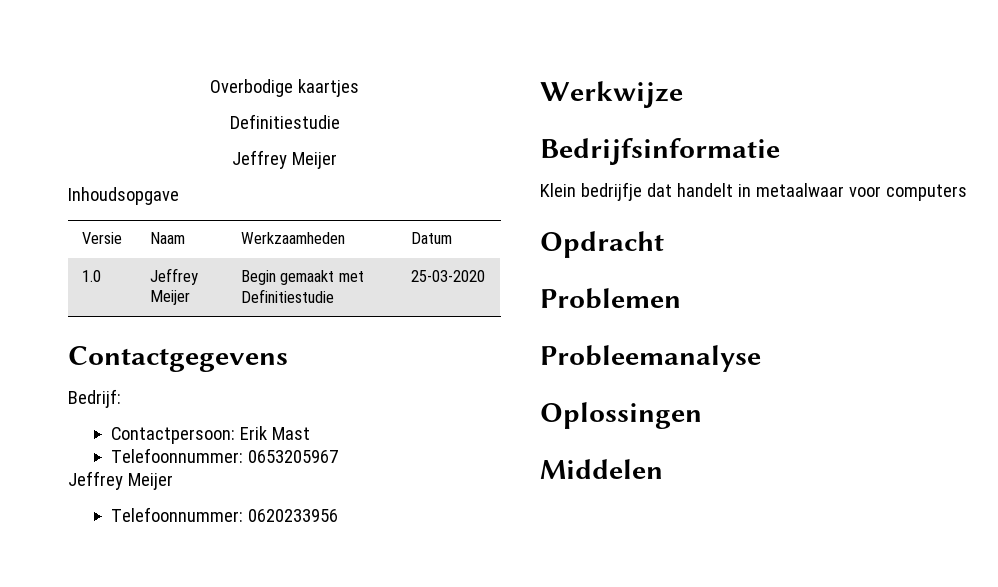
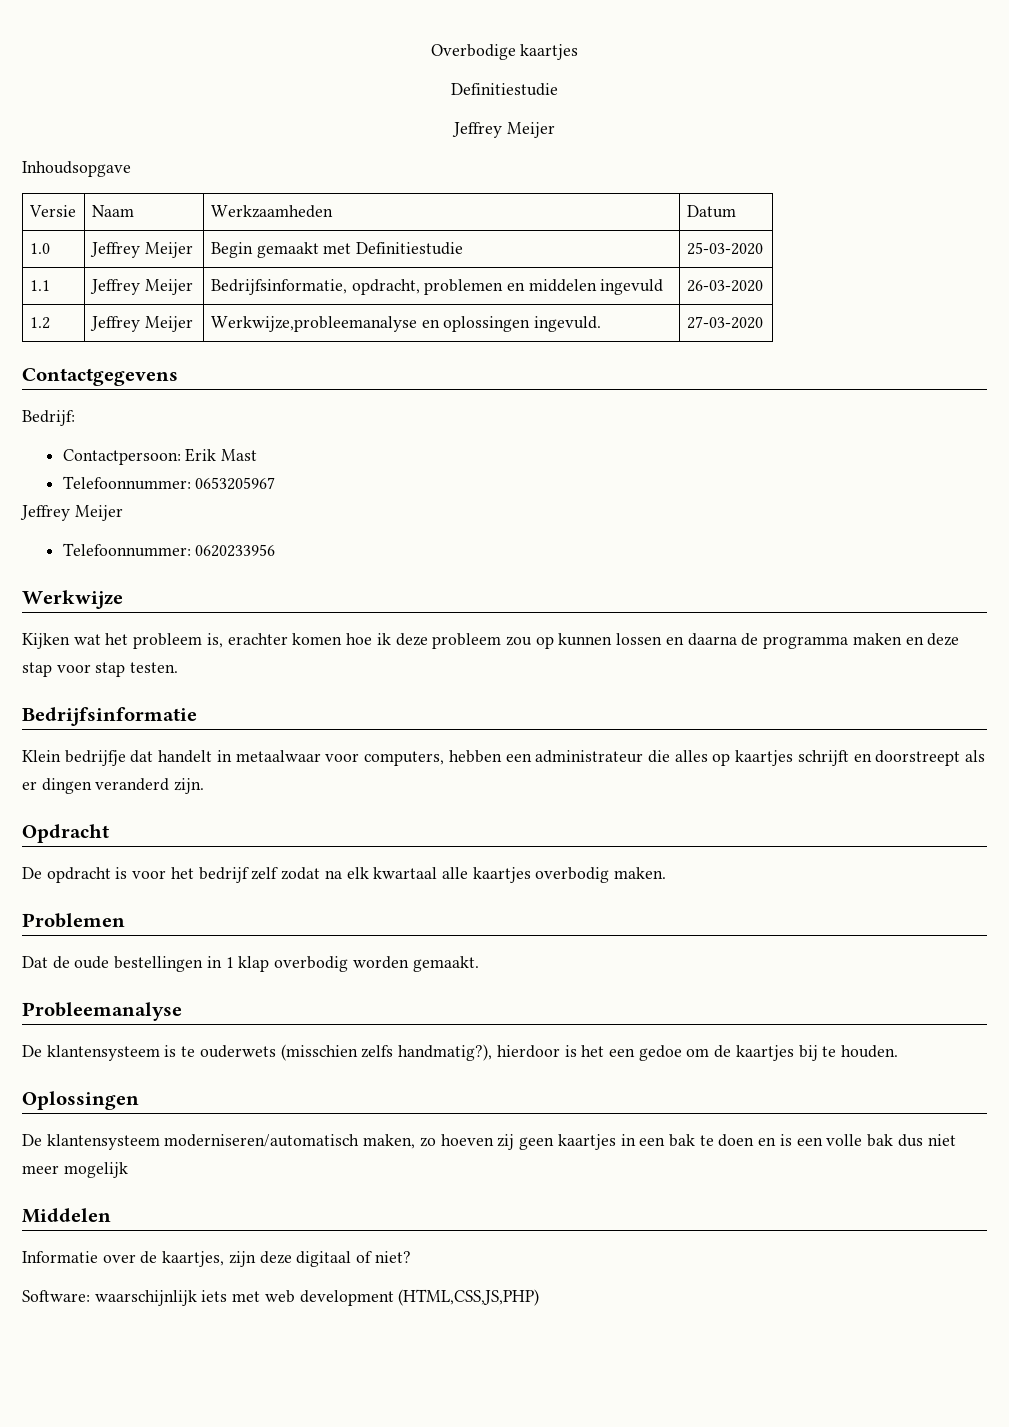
+ 1.1 | Jeffrey Meijer | Bedrijfsinformatie, opdracht, problemen en middelen ingevuld | 26-03-2020
+ 1.2 | Jeffrey Meijer | Werkwijze,probleemanalyse en oplossingen ingevuld. | 27-03-2020
+ Kijken wat het probleem is, erachter komen hoe ik deze probleem zou op kunnen lossen en daarna de programma maken en deze stap voor stap testen.
- Klein bedrijfje dat handelt in metaalwaar voor computers
+ Klein bedrijfje dat handelt in metaalwaar voor computers, hebben een administrateur die alles op kaartjes schrijft en doorstreept als er dingen veranderd zijn.
  Opdracht
+ De opdracht is voor het bedrijf zelf zodat na elk kwartaal alle kaartjes overbodig maken.
  Problemen
+ Dat de oude bestellingen in 1 klap overbodig worden gemaakt.
  Probleemanalyse
+ De klantensysteem is te ouderwets (misschien zelfs handmatig?), hierdoor is het een gedoe om de kaartjes bij te houden.
  Oplossingen
+ De klantensysteem moderniseren/automatisch maken, zo hoeven zij geen kaartjes in een bak te doen en is een volle bak dus niet meer mogelijk
  Middelen
+ Informatie over de kaartjes, zijn deze digitaal of niet?
+ Software: waarschijnlijk iets met web development (HTML,CSS,JS,PHP)

